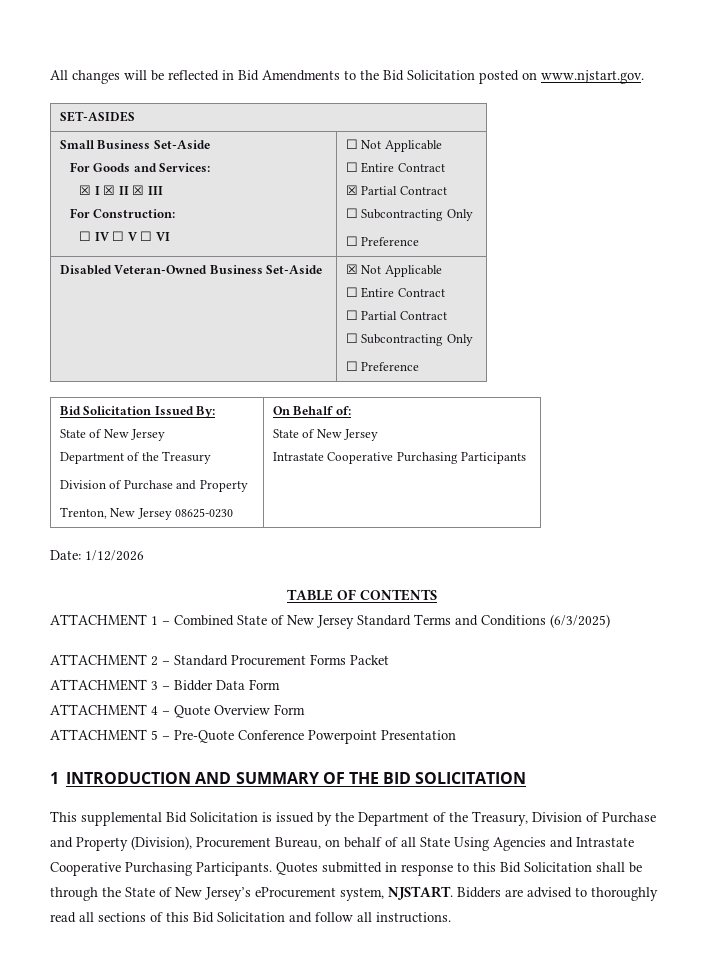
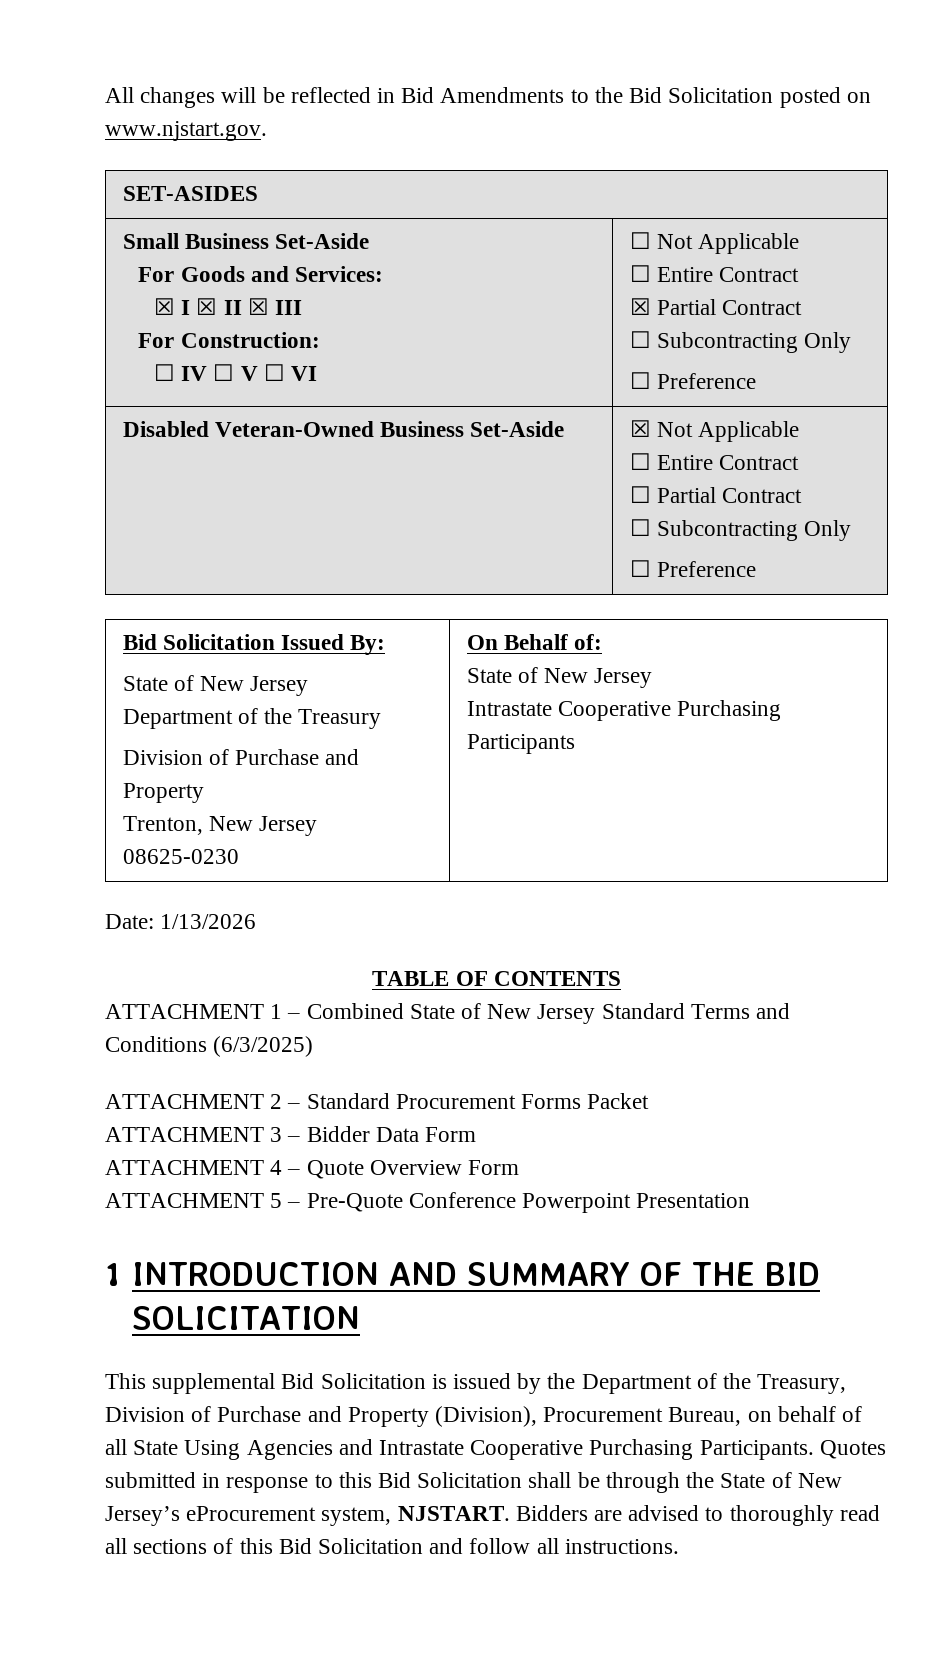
- Date: 1/12/2026
+ Date: 1/13/2026

